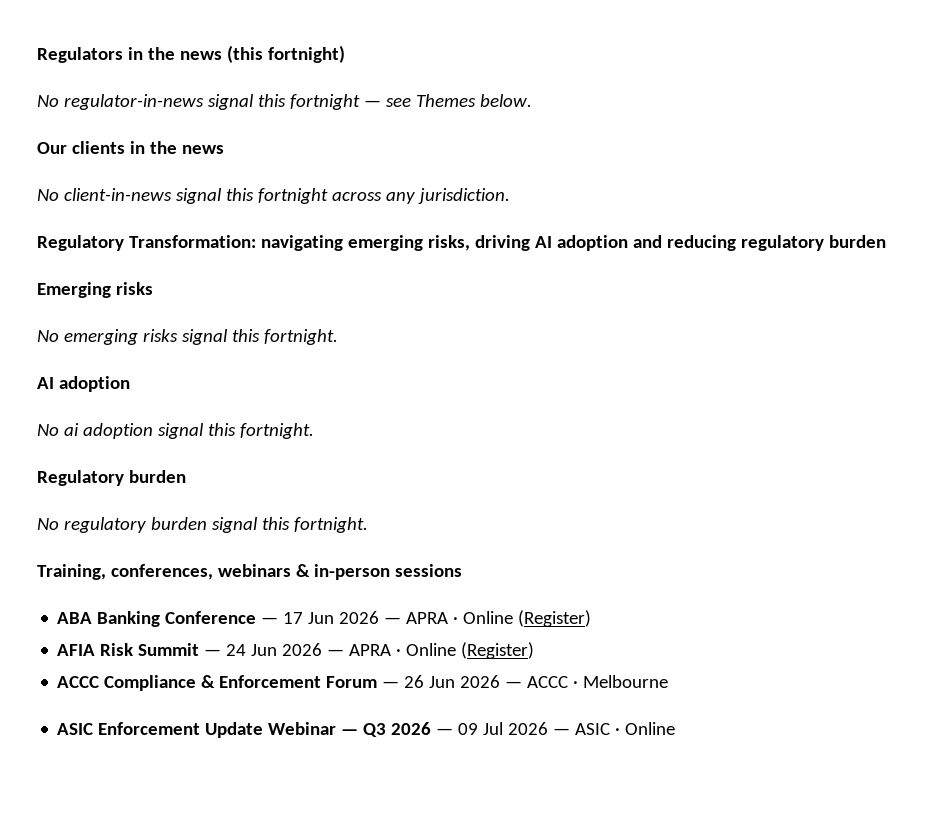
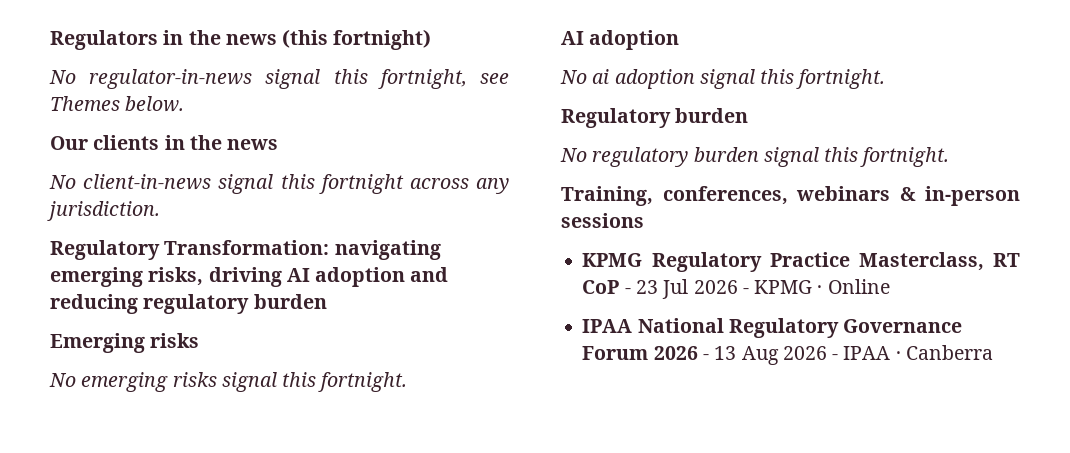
- No regulator-in-news signal this fortnight — see Themes below.
+ No regulator-in-news signal this fortnight, see Themes below.
- ABA Banking Conference — 17 Jun 2026 — APRA · Online (Register)
- AFIA Risk Summit — 24 Jun 2026 — APRA · Online (Register)
- ACCC Compliance & Enforcement Forum — 26 Jun 2026 — ACCC · Melbourne
- ASIC Enforcement Update Webinar — Q3 2026 — 09 Jul 2026 — ASIC · Online
+ KPMG Regulatory Practice Masterclass, RT CoP - 23 Jul 2026 - KPMG · Online
+ IPAA National Regulatory Governance Forum 2026 - 13 Aug 2026 - IPAA · Canberra

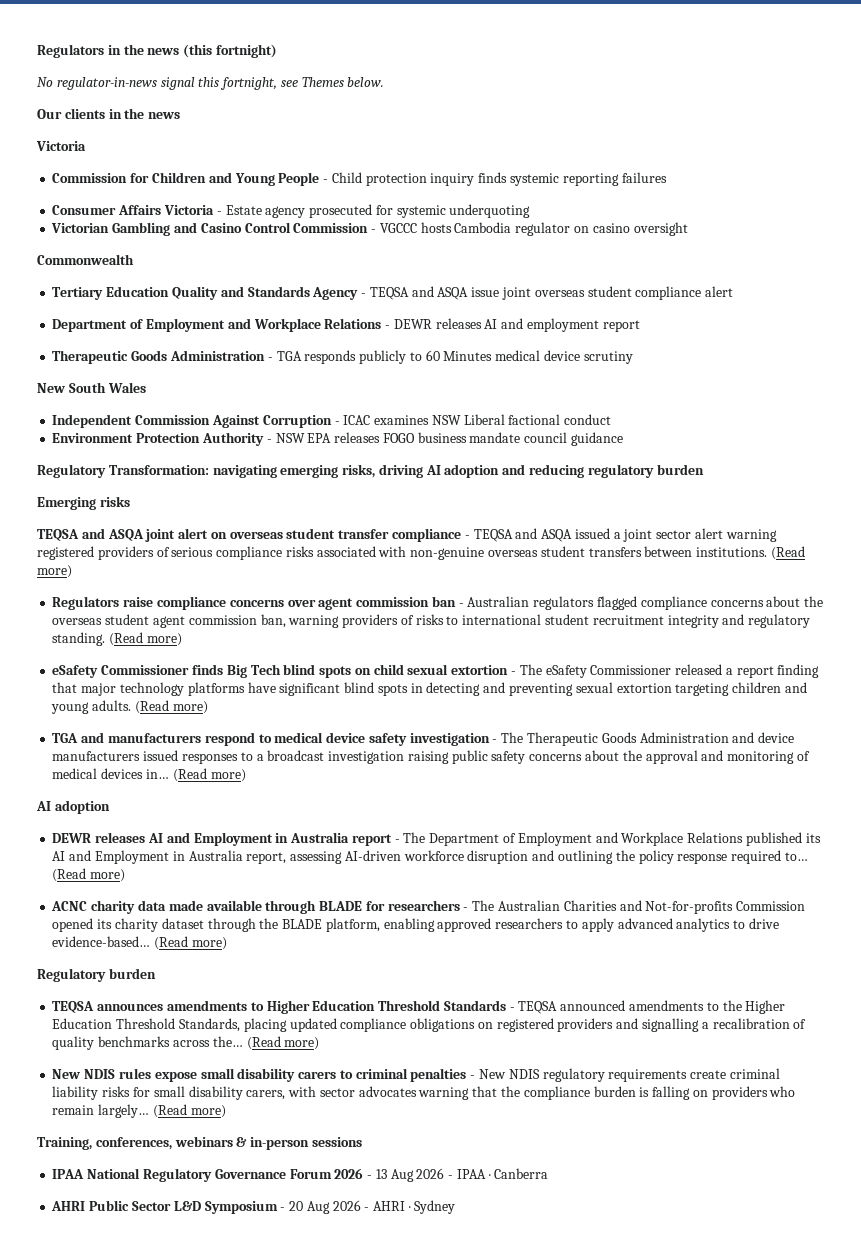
  Our clients in the news
- No client-in-news signal this fortnight across any jurisdiction.
+ Victoria
+ Commission for Children and Young People - Child protection inquiry finds systemic reporting failures
+ Consumer Affairs Victoria - Estate agency prosecuted for systemic underquoting
+ Victorian Gambling and Casino Control Commission - VGCCC hosts Cambodia regulator on casino oversight
+ Commonwealth
+ Tertiary Education Quality and Standards Agency - TEQSA and ASQA issue joint overseas student compliance alert
+ Department of Employment and Workplace Relations - DEWR releases AI and employment report
+ Therapeutic Goods Administration - TGA responds publicly to 60 Minutes medical device scrutiny
+ New South Wales
+ Independent Commission Against Corruption - ICAC examines NSW Liberal factional conduct
+ Environment Protection Authority - NSW EPA releases FOGO business mandate council guidance
- No emerging risks signal this fortnight.
+ TEQSA and ASQA joint alert on overseas student transfer compliance - TEQSA and ASQA issued a joint sector alert warning registered providers of serious compliance risks associated with non-genuine overseas student transfers between institutions. (Read more)
+ Regulators raise compliance concerns over agent commission ban - Australian regulators flagged compliance concerns about the overseas student agent commission ban, warning providers of risks to international student recruitment integrity and regulatory standing. (Read more)
+ eSafety Commissioner finds Big Tech blind spots on child sexual extortion - The eSafety Commissioner released a report finding that major technology platforms have significant blind spots in detecting and preventing sexual extortion targeting children and young adults. (Read more)
+ TGA and manufacturers respond to medical device safety investigation - The Therapeutic Goods Administration and device manufacturers issued responses to a broadcast investigation raising public safety concerns about the approval and monitoring of medical devices in… (Read more)
  AI adoption
- No ai adoption signal this fortnight.
+ DEWR releases AI and Employment in Australia report - The Department of Employment and Workplace Relations published its AI and Employment in Australia report, assessing AI-driven workforce disruption and outlining the policy response required to… (Read more)
+ ACNC charity data made available through BLADE for researchers - The Australian Charities and Not-for-profits Commission opened its charity dataset through the BLADE platform, enabling approved researchers to apply advanced analytics to drive evidence-based… (Read more)
  Regulatory burden
- No regulatory burden signal this fortnight.
+ TEQSA announces amendments to Higher Education Threshold Standards - TEQSA announced amendments to the Higher Education Threshold Standards, placing updated compliance obligations on registered providers and signalling a recalibration of quality benchmarks across the… (Read more)
+ New NDIS rules expose small disability carers to criminal penalties - New NDIS regulatory requirements create criminal liability risks for small disability carers, with sector advocates warning that the compliance burden is falling on providers who remain largely… (Read more)
- KPMG Regulatory Practice Masterclass, RT CoP - 23 Jul 2026 - KPMG · Online
+ AHRI Public Sector L&D Symposium - 20 Aug 2026 - AHRI · Sydney

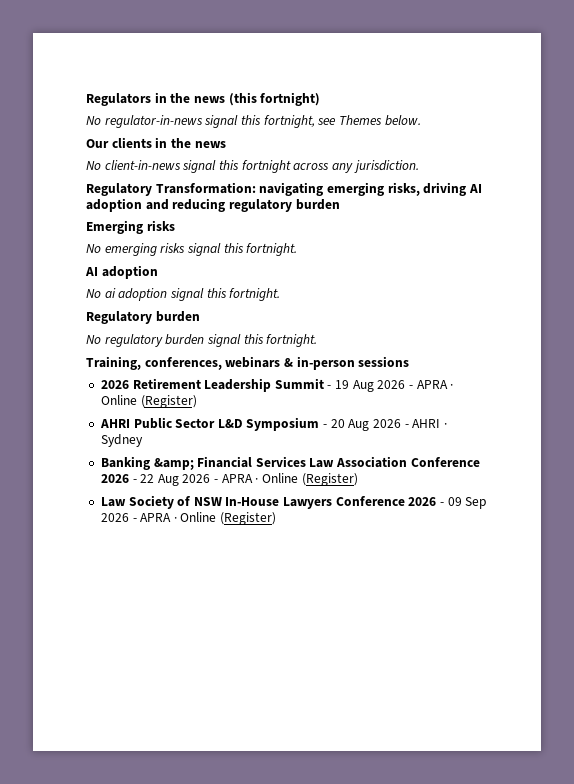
  Our clients in the news
- Victoria
- Commission for Children and Young People - Child protection inquiry finds systemic reporting failures
- Consumer Affairs Victoria - Estate agency prosecuted for systemic underquoting
- Victorian Gambling and Casino Control Commission - VGCCC hosts Cambodia regulator on casino oversight
- Commonwealth
- Tertiary Education Quality and Standards Agency - TEQSA and ASQA issue joint overseas student compliance alert
- Department of Employment and Workplace Relations - DEWR releases AI and employment report
- Therapeutic Goods Administration - TGA responds publicly to 60 Minutes medical device scrutiny
- New South Wales
- Independent Commission Against Corruption - ICAC examines NSW Liberal factional conduct
- Environment Protection Authority - NSW EPA releases FOGO business mandate council guidance
+ No client-in-news signal this fortnight across any jurisdiction.
- TEQSA and ASQA joint alert on overseas student transfer compliance - TEQSA and ASQA issued a joint sector alert warning registered providers of serious compliance risks associated with non-genuine overseas student transfers between institutions. (Read more)
- Regulators raise compliance concerns over agent commission ban - Australian regulators flagged compliance concerns about the overseas student agent commission ban, warning providers of risks to international student recruitment integrity and regulatory standing. (Read more)
- eSafety Commissioner finds Big Tech blind spots on child sexual extortion - The eSafety Commissioner released a report finding that major technology platforms have significant blind spots in detecting and preventing sexual extortion targeting children and young adults. (Read more)
- TGA and manufacturers respond to medical device safety investigation - The Therapeutic Goods Administration and device manufacturers issued responses to a broadcast investigation raising public safety concerns about the approval and monitoring of medical devices in… (Read more)
+ No emerging risks signal this fortnight.
  AI adoption
- DEWR releases AI and Employment in Australia report - The Department of Employment and Workplace Relations published its AI and Employment in Australia report, assessing AI-driven workforce disruption and outlining the policy response required to… (Read more)
- ACNC charity data made available through BLADE for researchers - The Australian Charities and Not-for-profits Commission opened its charity dataset through the BLADE platform, enabling approved researchers to apply advanced analytics to drive evidence-based… (Read more)
+ No ai adoption signal this fortnight.
  Regulatory burden
- TEQSA announces amendments to Higher Education Threshold Standards - TEQSA announced amendments to the Higher Education Threshold Standards, placing updated compliance obligations on registered providers and signalling a recalibration of quality benchmarks across the… (Read more)
- New NDIS rules expose small disability carers to criminal penalties - New NDIS regulatory requirements create criminal liability risks for small disability carers, with sector advocates warning that the compliance burden is falling on providers who remain largely… (Read more)
+ No regulatory burden signal this fortnight.
- IPAA National Regulatory Governance Forum 2026 - 13 Aug 2026 - IPAA · Canberra
+ 2026 Retirement Leadership Summit - 19 Aug 2026 - APRA · Online (Register)
+ Banking &amp; Financial Services Law Association Conference 2026 - 22 Aug 2026 - APRA · Online (Register)
+ Law Society of NSW In-House Lawyers Conference 2026 - 09 Sep 2026 - APRA · Online (Register)

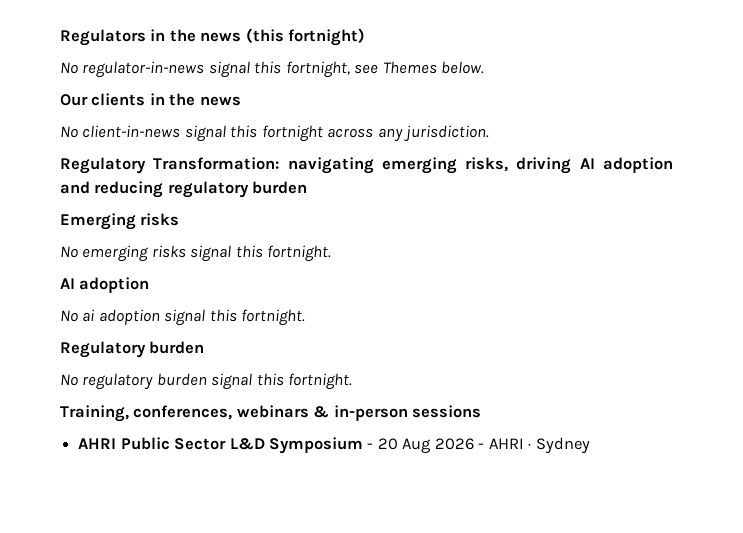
- 2026 Retirement Leadership Summit - 19 Aug 2026 - APRA · Online (Register)
- Banking &amp; Financial Services Law Association Conference 2026 - 22 Aug 2026 - APRA · Online (Register)
- Law Society of NSW In-House Lawyers Conference 2026 - 09 Sep 2026 - APRA · Online (Register)

